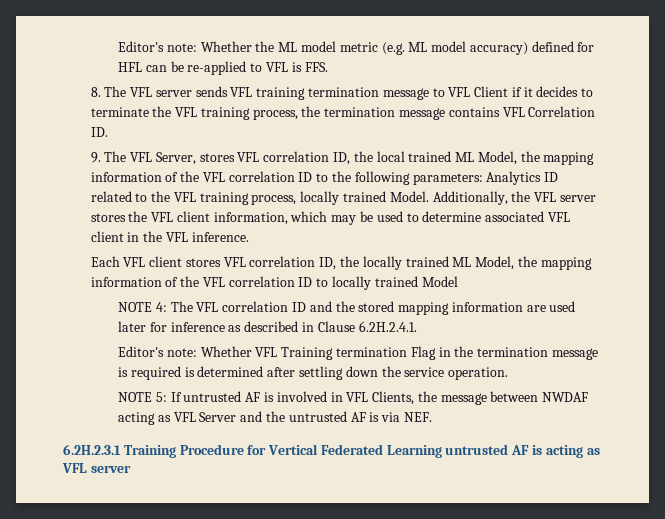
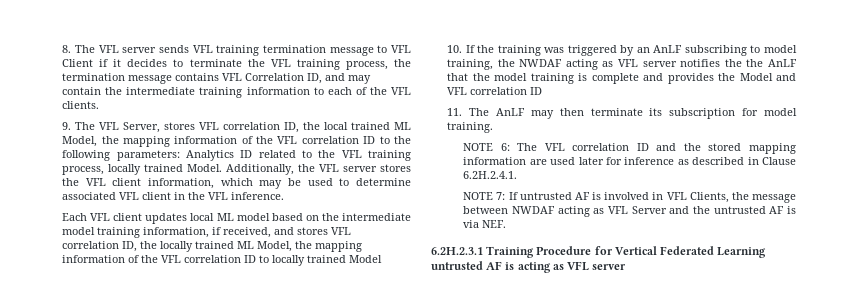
- Editor's note: Whether the ML model metric (e.g. ML model accuracy) defined for HFL can be re-applied to VFL is FFS.
- 8. The VFL server sends VFL training termination message to VFL Client if it decides to terminate the VFL training process, the termination message contains VFL Correlation ID.
+ 8. The VFL server sends VFL training termination message to VFL Client if it decides to terminate the VFL training process, the termination message contains VFL Correlation ID, and may contain the intermediate training information to each of the VFL clients.
- Each VFL client stores VFL correlation ID, the locally trained ML Model, the mapping information of the VFL correlation ID to locally trained Model
+ Each VFL client updates local ML model based on the intermediate model training information, if received, and stores VFL correlation ID, the locally trained ML Model, the mapping information of the VFL correlation ID to locally trained Model
- NOTE 4: The VFL correlation ID and the stored mapping information are used later for inference as described in Clause 6.2H.2.4.1.
+ 10. If the training was triggered by an AnLF subscribing to model training, the NWDAF acting as VFL server notifies the the AnLF that the model training is complete and provides the Model and VFL correlation ID
+ 11. The AnLF may then terminate its subscription for model training.
+ NOTE 6: The VFL correlation ID and the stored mapping information are used later for inference as described in Clause 6.2H.2.4.1.
- Editor's note: Whether VFL Training termination Flag in the termination message is required is determined after settling down the service operation.
- NOTE 5: If untrusted AF is involved in VFL Clients, the message between NWDAF acting as VFL Server and the untrusted AF is via NEF.
+ NOTE 7: If untrusted AF is involved in VFL Clients, the message between NWDAF acting as VFL Server and the untrusted AF is via NEF.

